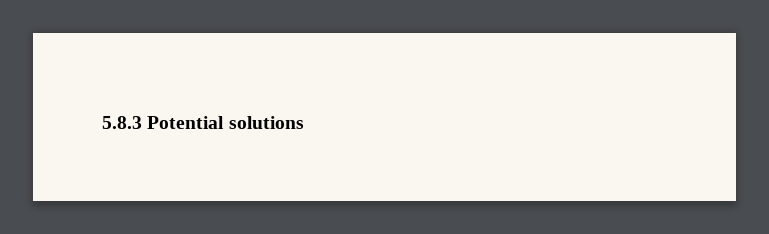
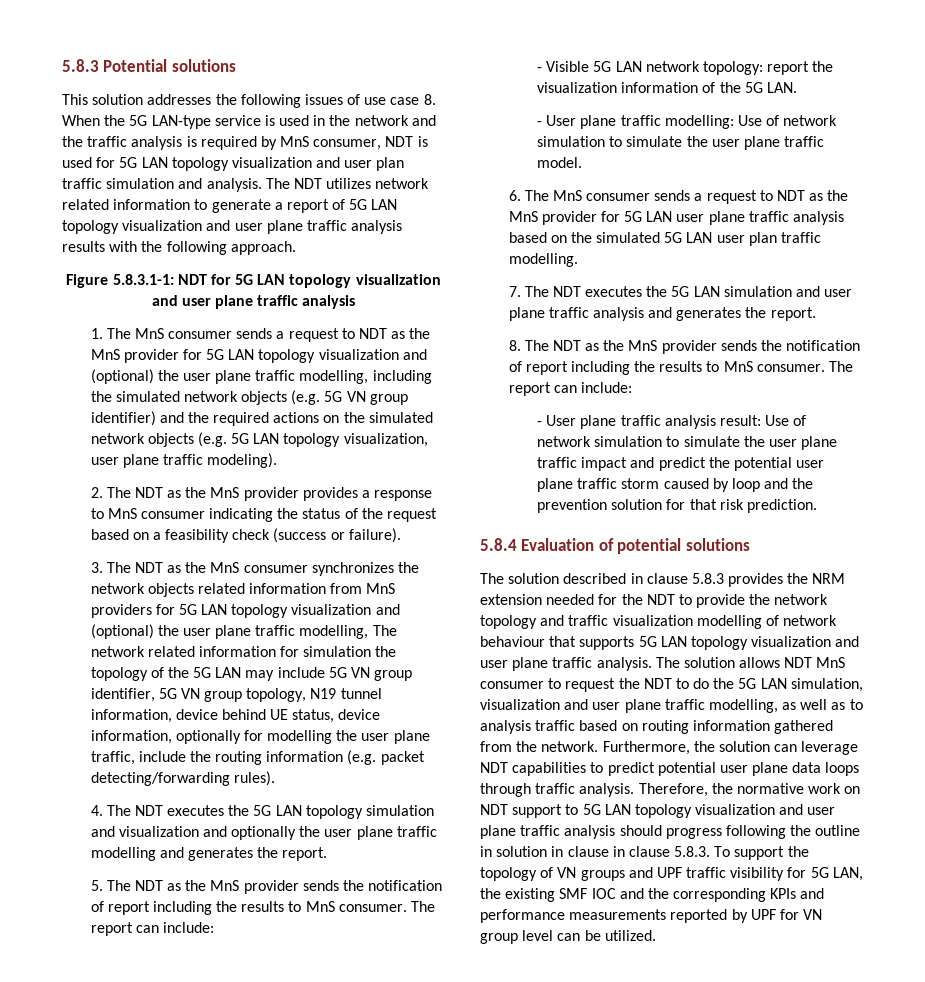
+ This solution addresses the following issues of use case 8. When the 5G LAN-type service is used in the network and the traffic analysis is required by MnS consumer, NDT is used for 5G LAN topology visualization and user plan traffic simulation and analysis. The NDT utilizes network related information to generate a report of 5G LAN topology visualization and user plane traffic analysis results with the following approach.
+ Figure 5.8.3.1-1: NDT for 5G LAN topology visualization and user plane traffic analysis
+ 1. The MnS consumer sends a request to NDT as the MnS provider for 5G LAN topology visualization and (optional) the user plane traffic modelling, including the simulated network objects (e.g. 5G VN group identifier) and the required actions on the simulated network objects (e.g. 5G LAN topology visualization, user plane traffic modeling).
+ 2. The NDT as the MnS provider provides a response to MnS consumer indicating the status of the request based on a feasibility check (success or failure).
+ 3. The NDT as the MnS consumer synchronizes the network objects related information from MnS providers for 5G LAN topology visualization and (optional) the user plane traffic modelling, The network related information for simulation the topology of the 5G LAN may include 5G VN group identifier, 5G VN group topology, N19 tunnel information, device behind UE status, device information, optionally for modelling the user plane traffic, include the routing information (e.g. packet detecting/forwarding rules).
+ 4. The NDT executes the 5G LAN topology simulation and visualization and optionally the user plane traffic modelling and generates the report.
+ 5. The NDT as the MnS provider sends the notification of report including the results to MnS consumer. The report can include:
+ - Visible 5G LAN network topology: report the visualization information of the 5G LAN.
+ - User plane traffic modelling: Use of network simulation to simulate the user plane traffic model.
+ 6. The MnS consumer sends a request to NDT as the MnS provider for 5G LAN user plane traffic analysis based on the simulated 5G LAN user plan traffic modelling.
+ 7. The NDT executes the 5G LAN simulation and user plane traffic analysis and generates the report.
+ 8. The NDT as the MnS provider sends the notification of report including the results to MnS consumer. The report can include:
+ - User plane traffic analysis result: Use of network simulation to simulate the user plane traffic impact and predict the potential user plane traffic storm caused by loop and the prevention solution for that risk prediction.
+ 5.8.4 Evaluation of potential solutions
+ The solution described in clause 5.8.3 provides the NRM extension needed for the NDT to provide the network topology and traffic visualization modelling of network behaviour that supports 5G LAN topology visualization and user plane traffic analysis. The solution allows NDT MnS consumer to request the NDT to do the 5G LAN simulation, visualization and user plane traffic modelling, as well as to analysis traffic based on routing information gathered from the network. Furthermore, the solution can leverage NDT capabilities to predict potential user plane data loops through traffic analysis. Therefore, the normative work on NDT support to 5G LAN topology visualization and user plane traffic analysis should progress following the outline in solution in clause in clause 5.8.3. To support the topology of VN groups and UPF traffic visibility for 5G LAN, the existing SMF IOC and the corresponding KPIs and performance measurements reported by UPF for VN group level can be utilized.

